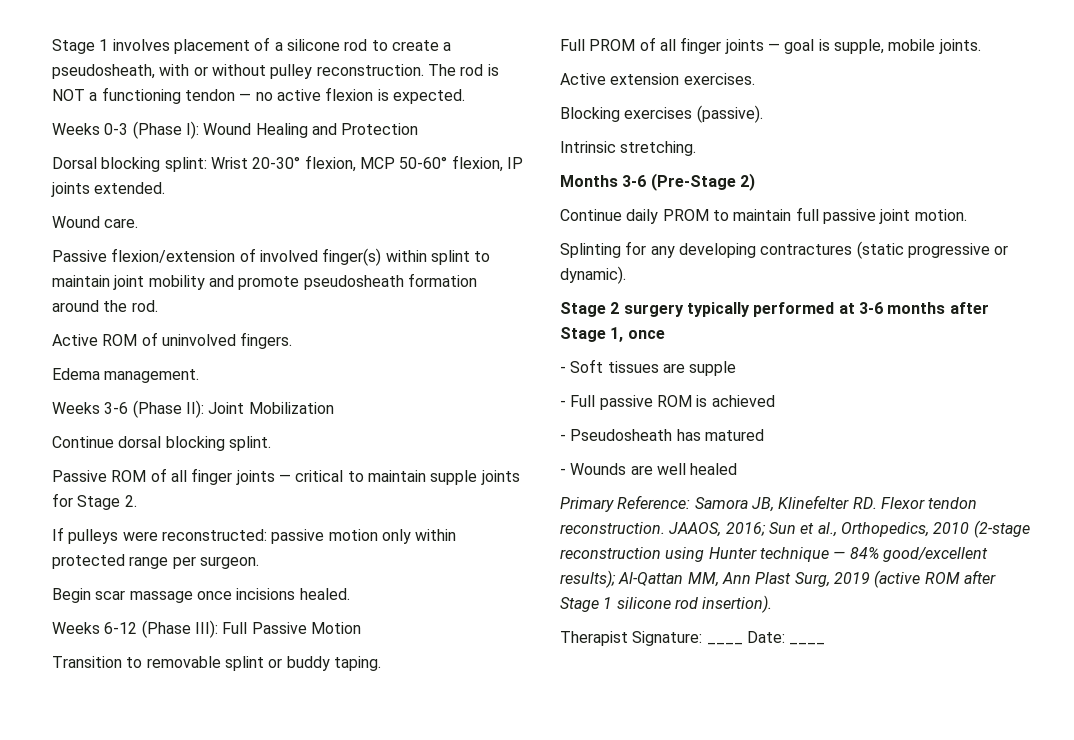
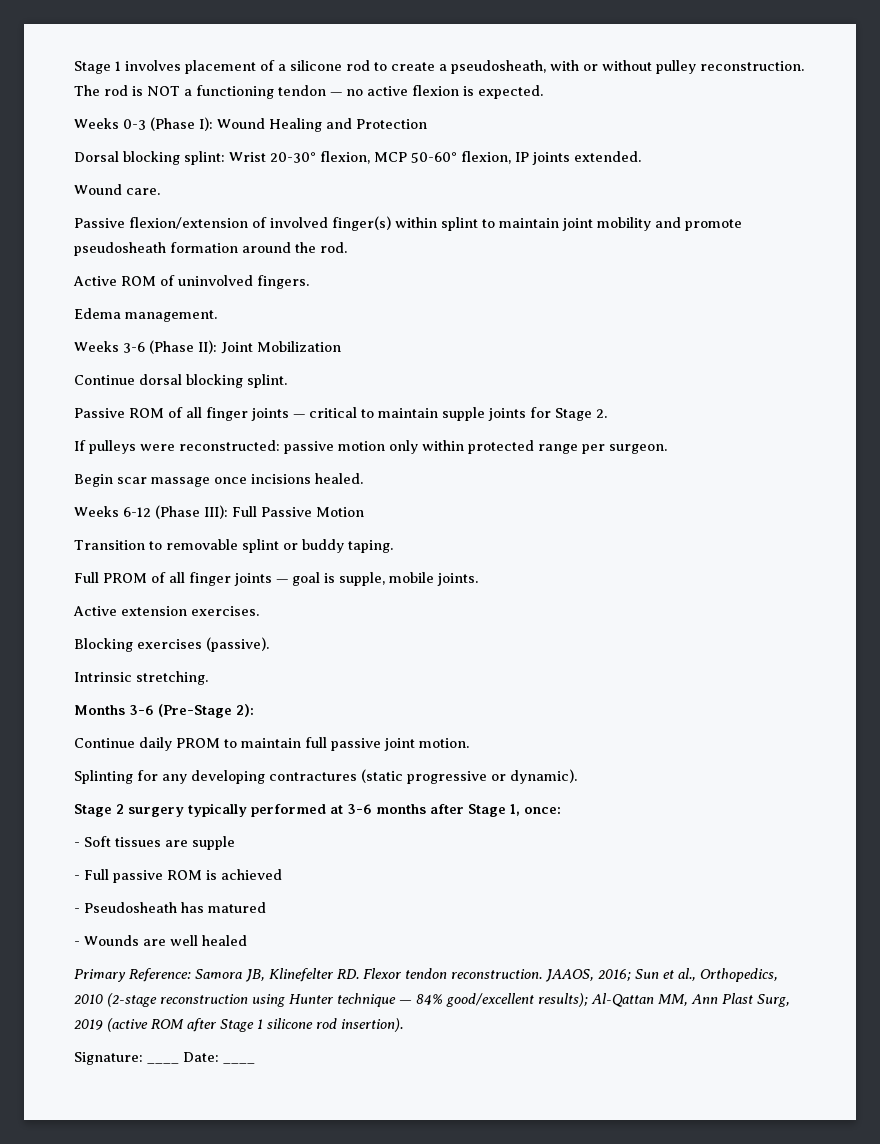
- Months 3-6 (Pre-Stage 2)
+ Months 3-6 (Pre-Stage 2):
- Stage 2 surgery typically performed at 3-6 months after Stage 1, once
+ Stage 2 surgery typically performed at 3-6 months after Stage 1, once:
- Therapist Signature: ____ Date: ____
+ Signature: ____ Date: ____

